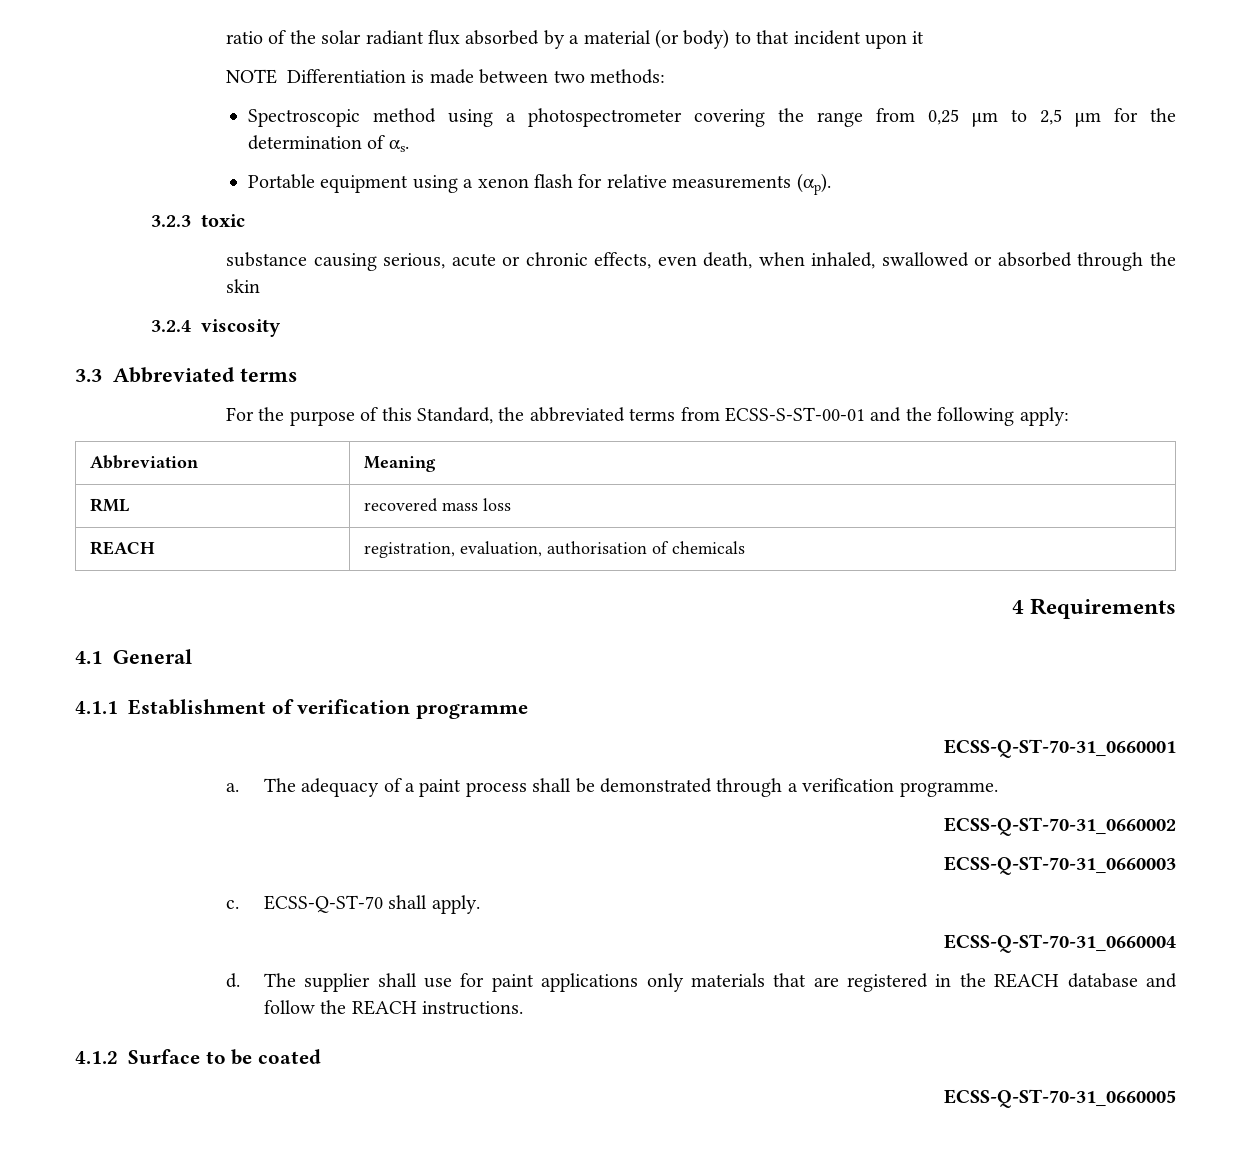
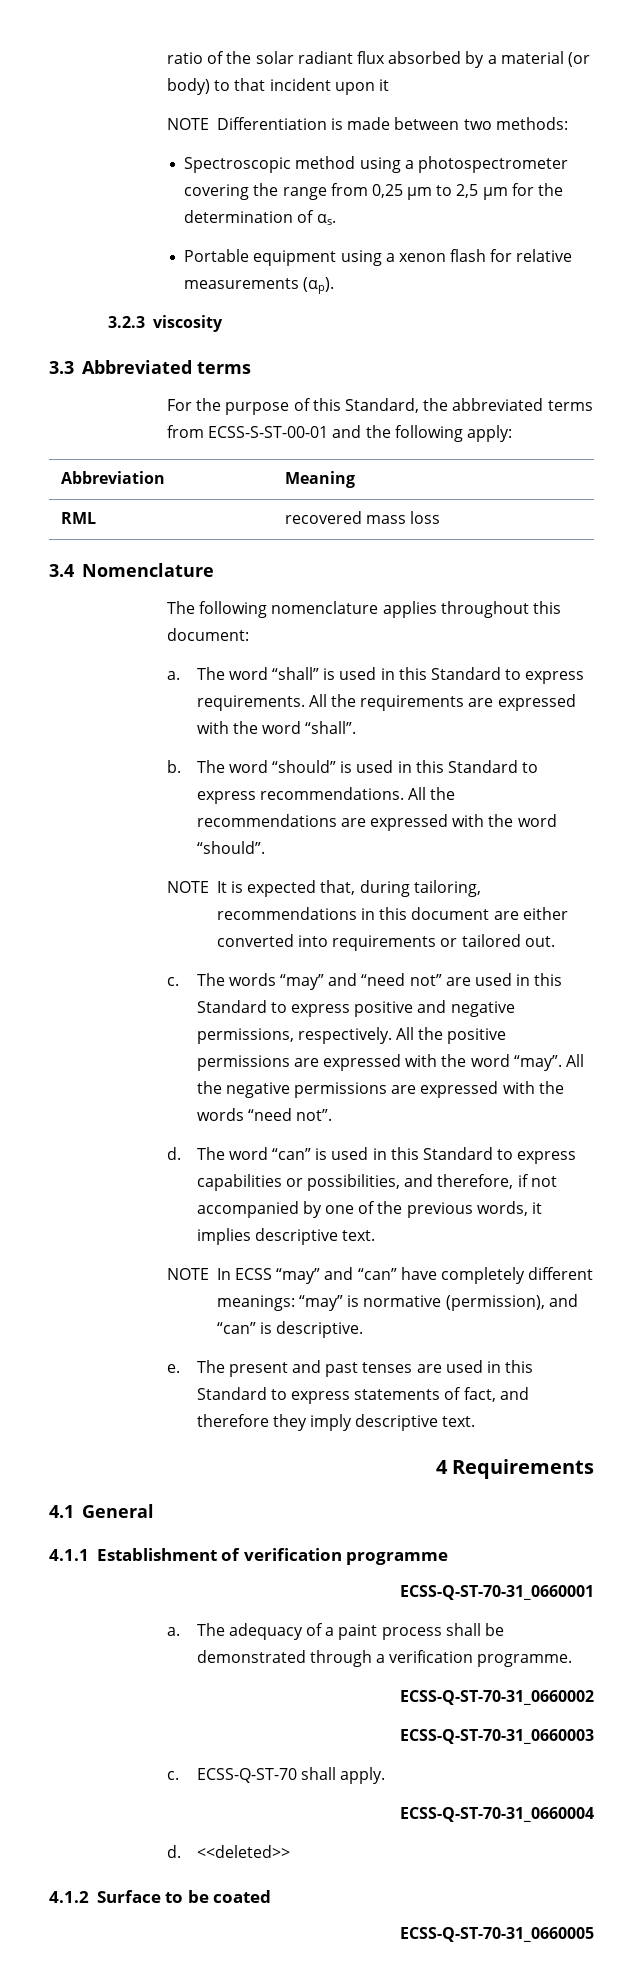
- 3.2.3 toxic
- substance causing serious, acute or chronic effects, even death, when inhaled, swallowed or absorbed through the skin
- 3.2.4 viscosity
+ 3.2.3 viscosity
- REACH | registration, evaluation, authorisation of chemicals
+ 3.4 Nomenclature
+ The following nomenclature applies throughout this document:
+ a. The word “shall” is used in this Standard to express requirements. All the requirements are expressed with the word “shall”.
+ b. The word “should” is used in this Standard to express recommendations. All the recommendations are expressed with the word “should”.
+ NOTE It is expected that, during tailoring, recommendations in this document are either converted into requirements or tailored out.
+ c. The words “may” and “need not” are used in this Standard to express positive and negative permissions, respectively. All the positive permissions are expressed with the word “may”. All the negative permissions are expressed with the words “need not”.
+ d. The word “can” is used in this Standard to express capabilities or possibilities, and therefore, if not accompanied by one of the previous words, it implies descriptive text.
+ NOTE In ECSS “may” and “can” have completely different meanings: “may” is normative (permission), and “can” is descriptive.
+ e. The present and past tenses are used in this Standard to express statements of fact, and therefore they imply descriptive text.
- The supplier shall use for paint applications only materials that are registered in the REACH database and follow the REACH instructions.
+ <<deleted>>

